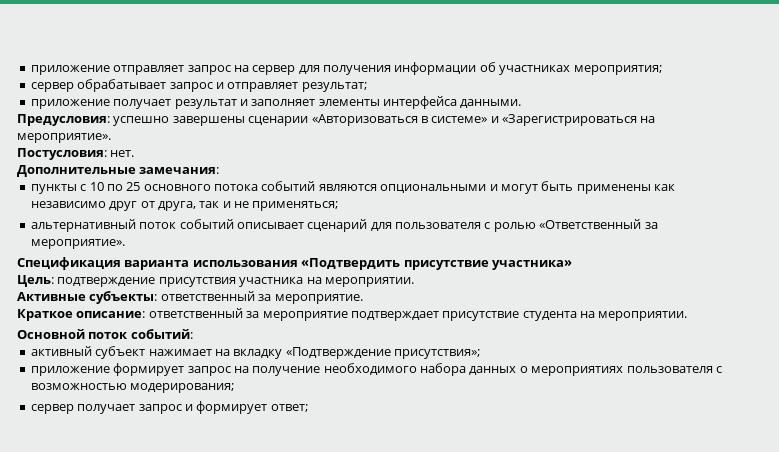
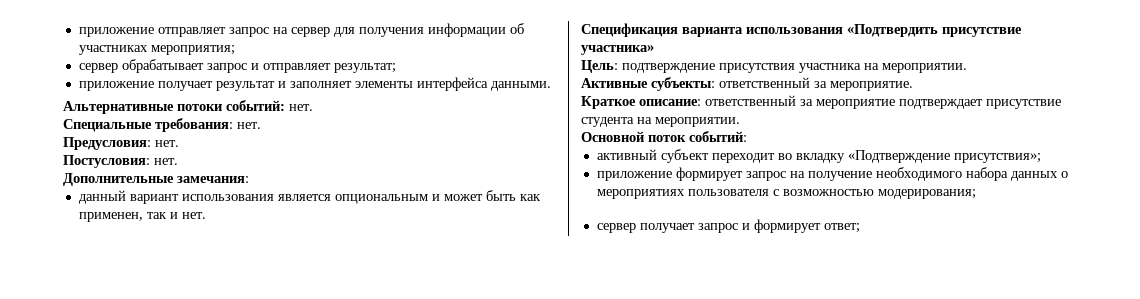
- Предусловия: успешно завершены сценарии «Авторизоваться в системе» и «Зарегистрироваться на мероприятие».
+ Альтернативные потоки событий: нет.
+ Специальные требования: нет.
+ Предусловия: нет.
  Постусловия: нет.
  Дополнительные замечания:
- пункты с 10 по 25 основного потока событий являются опциональными и могут быть применены как независимо друг от друга, так и не применяться;
- альтернативный поток событий описывает сценарий для пользователя с ролью «Ответственный за мероприятие».
+ данный вариант использования является опциональным и может быть как применен, так и нет.
- активный субъект нажимает на вкладку «Подтверждение присутствия»;
+ активный субъект переходит во вкладку «Подтверждение присутствия»;

